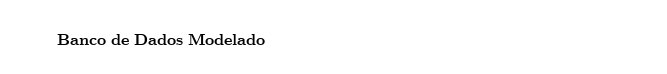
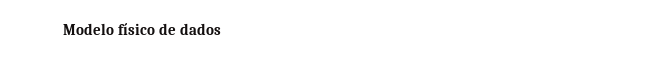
- Banco de Dados Modelado
+ Modelo físico de dados

